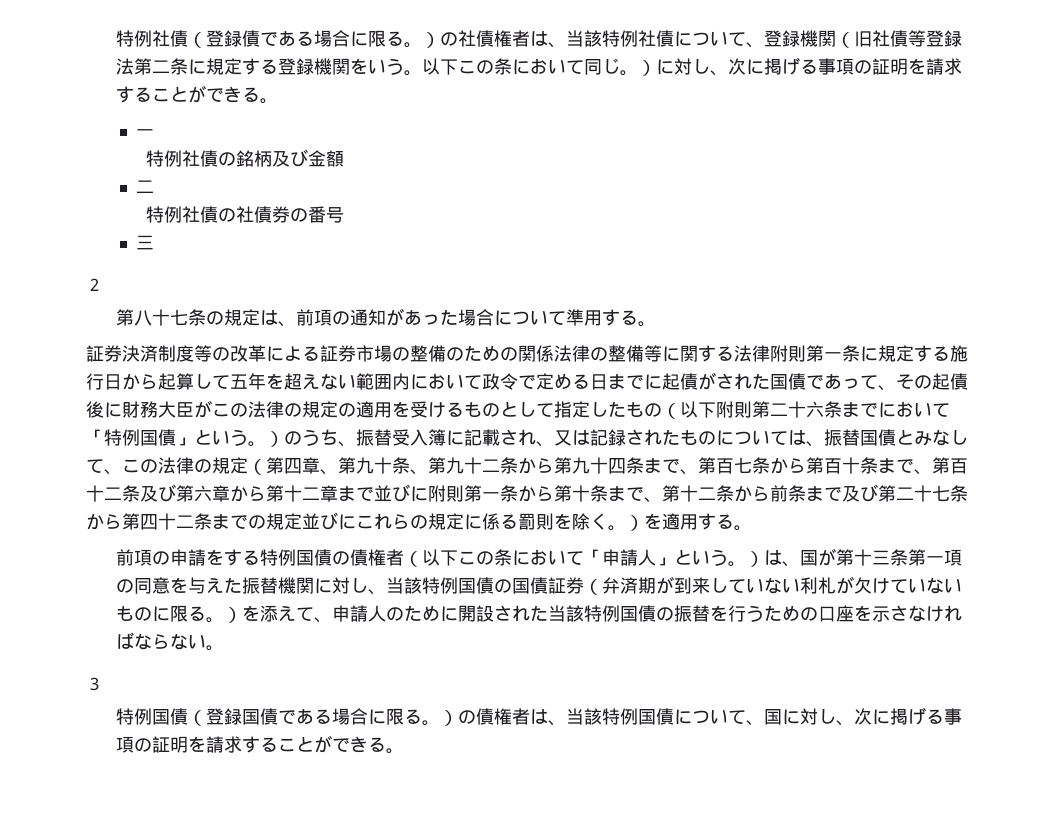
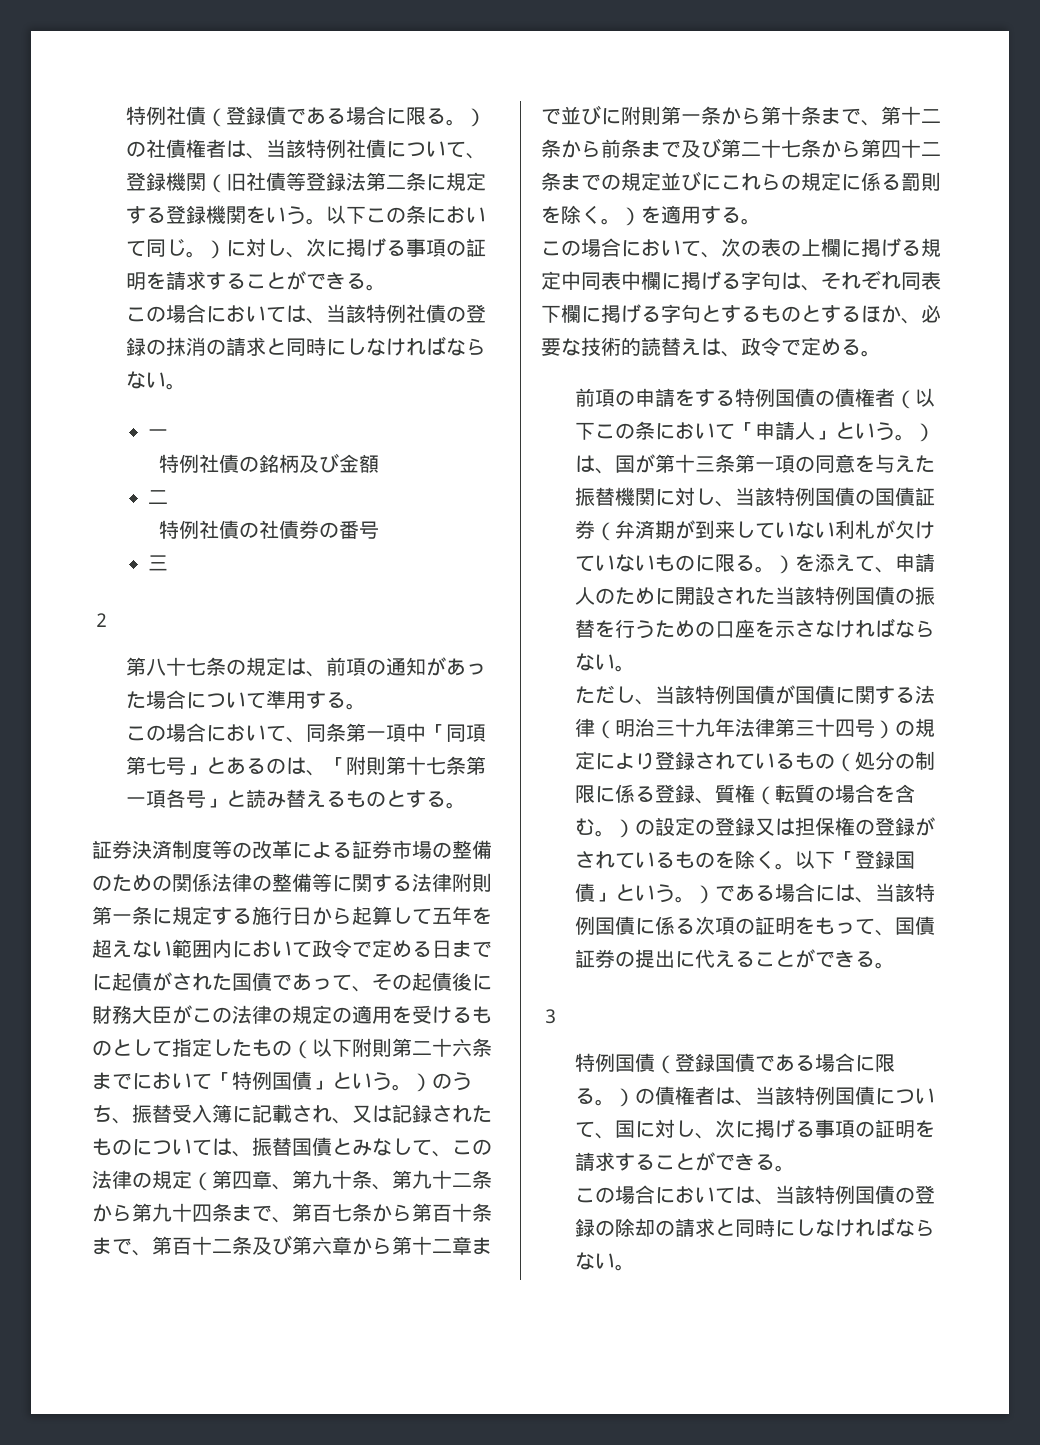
+ この場合においては、当該特例社債の登録の抹消の請求と同時にしなければならない。
+ この場合において、同条第一項中「同項第七号」とあるのは、「附則第十七条第一項各号」と読み替えるものとする。
+ この場合において、次の表の上欄に掲げる規定中同表中欄に掲げる字句は、それぞれ同表下欄に掲げる字句とするものとするほか、必要な技術的読替えは、政令で定める。
+ ただし、当該特例国債が国債に関する法律（明治三十九年法律第三十四号）の規定により登録されているもの（処分の制限に係る登録、質権（転質の場合を含む。）の設定の登録又は担保権の登録がされているものを除く。以下「登録国債」という。）である場合には、当該特例国債に係る次項の証明をもって、国債証券の提出に代えることができる。
+ この場合においては、当該特例国債の登録の除却の請求と同時にしなければならない。

